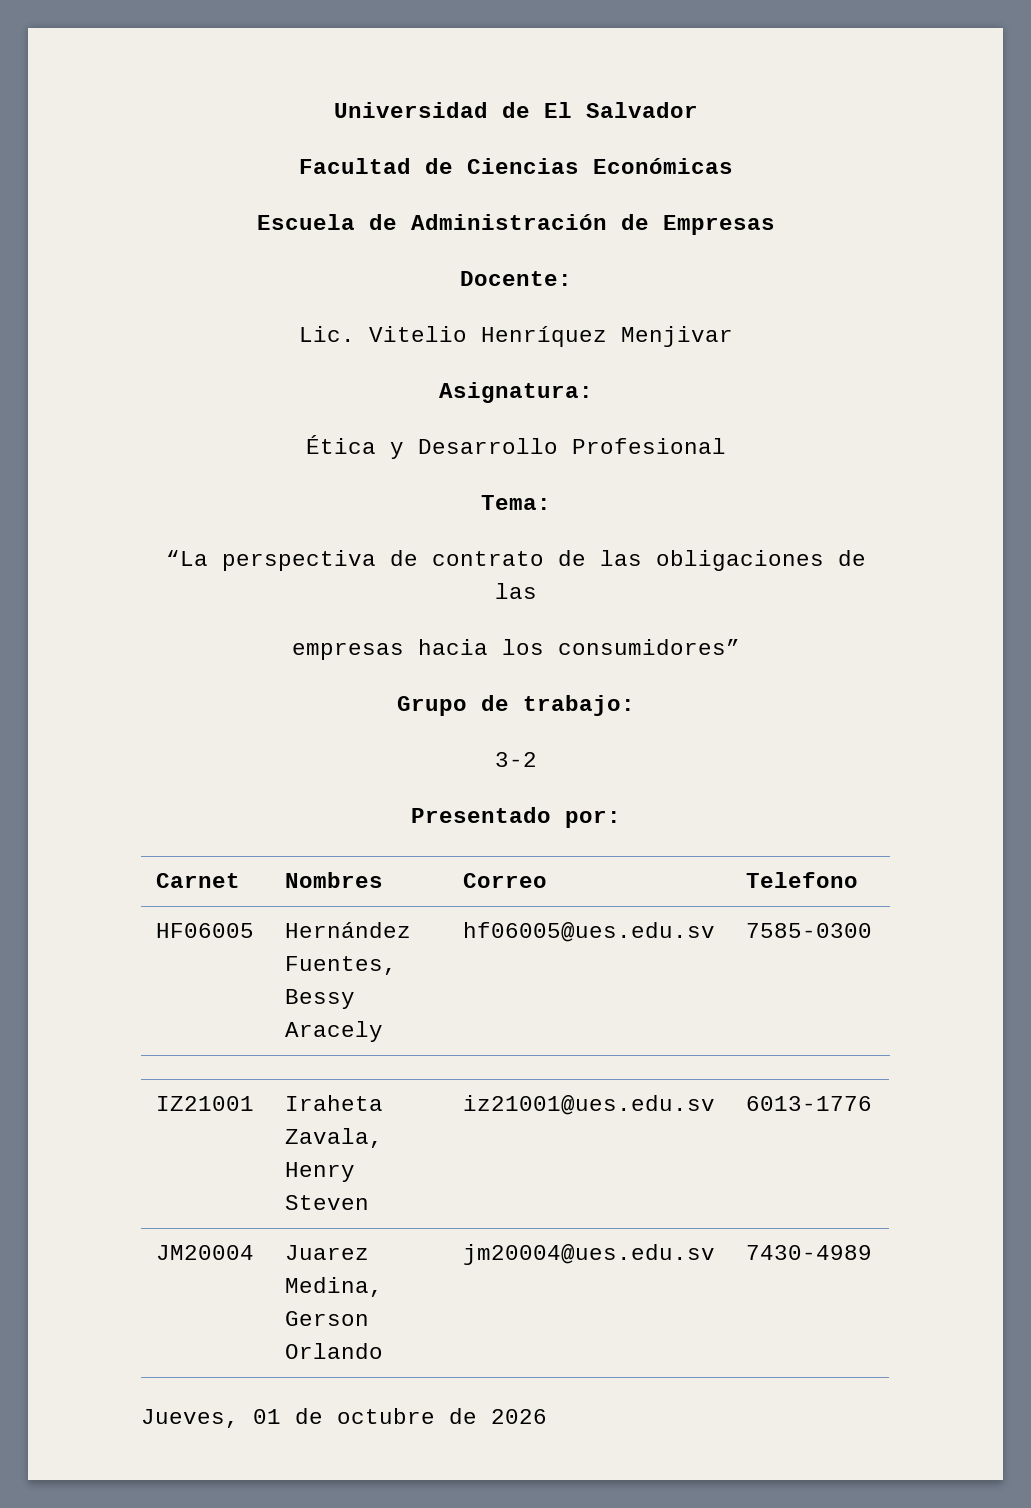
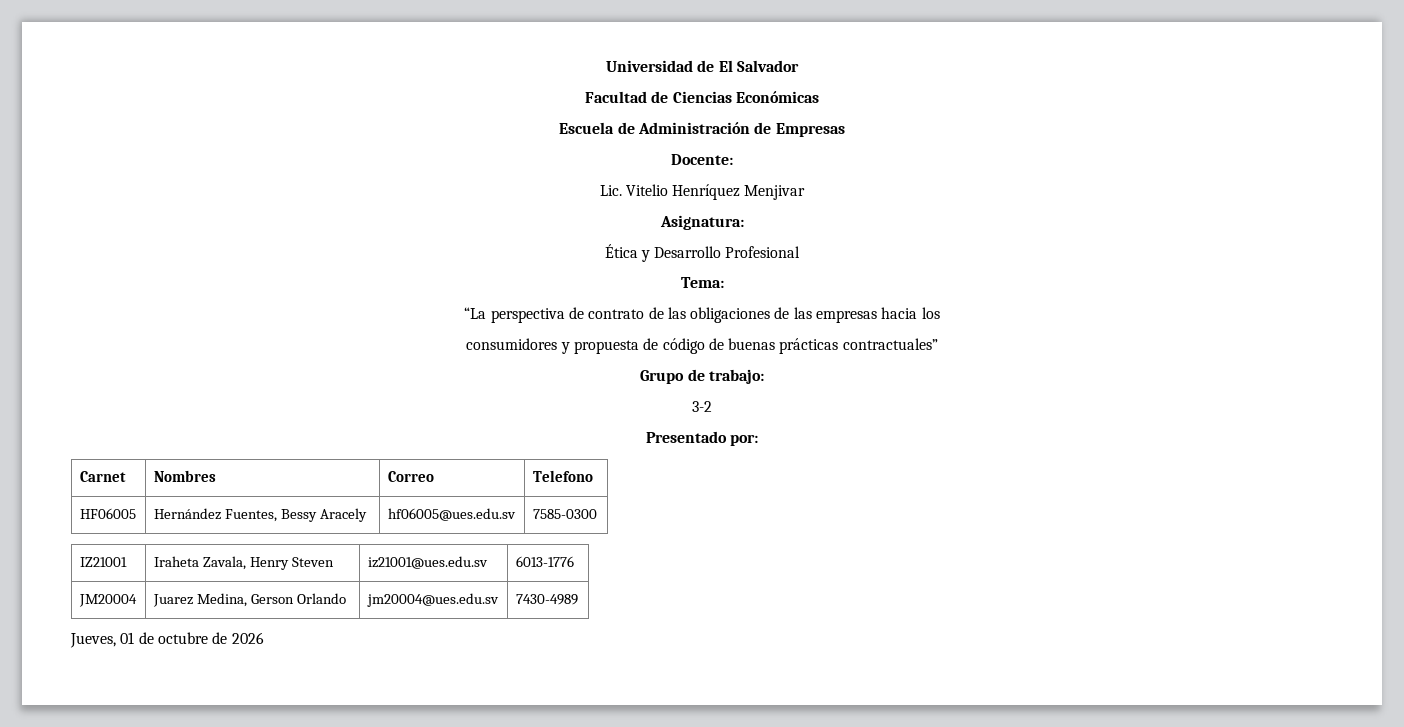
- “La perspectiva de contrato de las obligaciones de las
- empresas hacia los consumidores”
+ “La perspectiva de contrato de las obligaciones de las empresas hacia los
+ consumidores y propuesta de código de buenas prácticas contractuales”

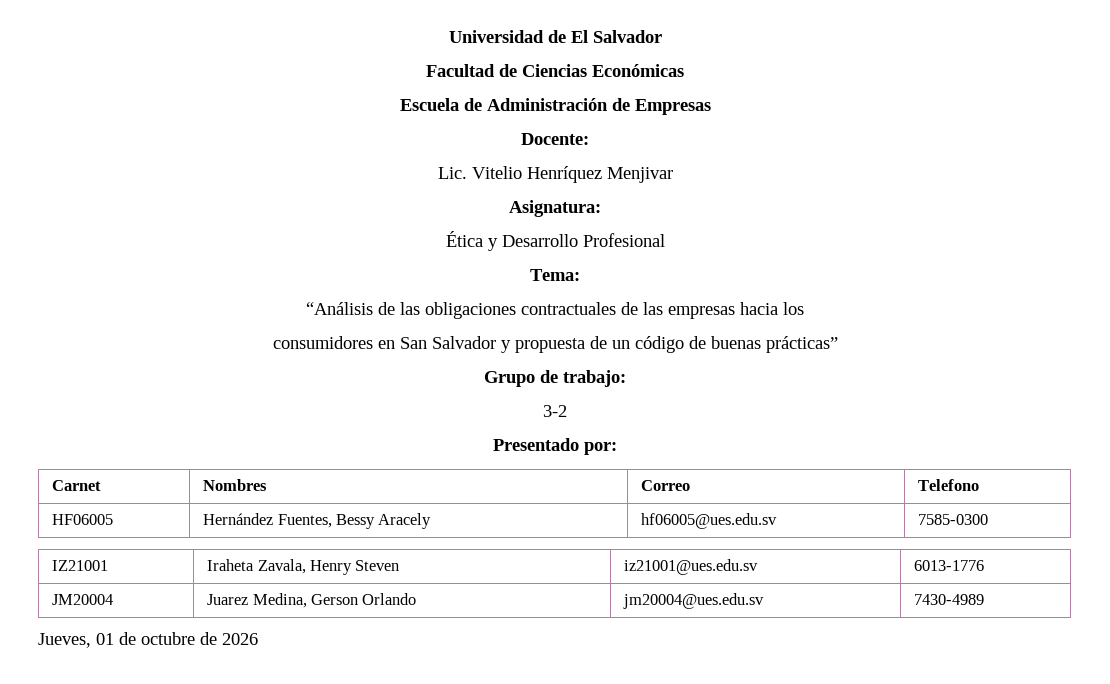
- “La perspectiva de contrato de las obligaciones de las empresas hacia los
+ “Análisis de las obligaciones contractuales de las empresas hacia los
- consumidores y propuesta de código de buenas prácticas contractuales”
+ consumidores en San Salvador y propuesta de un código de buenas prácticas”

